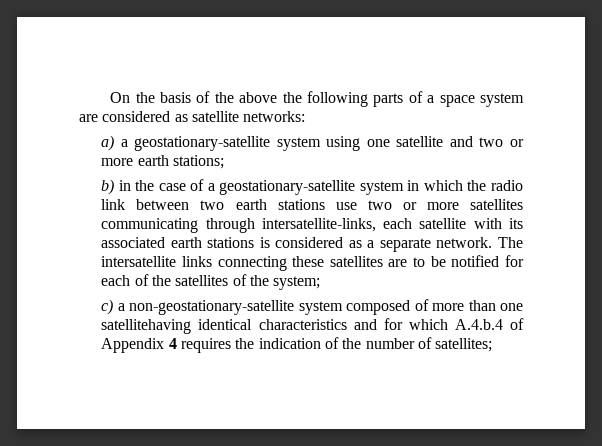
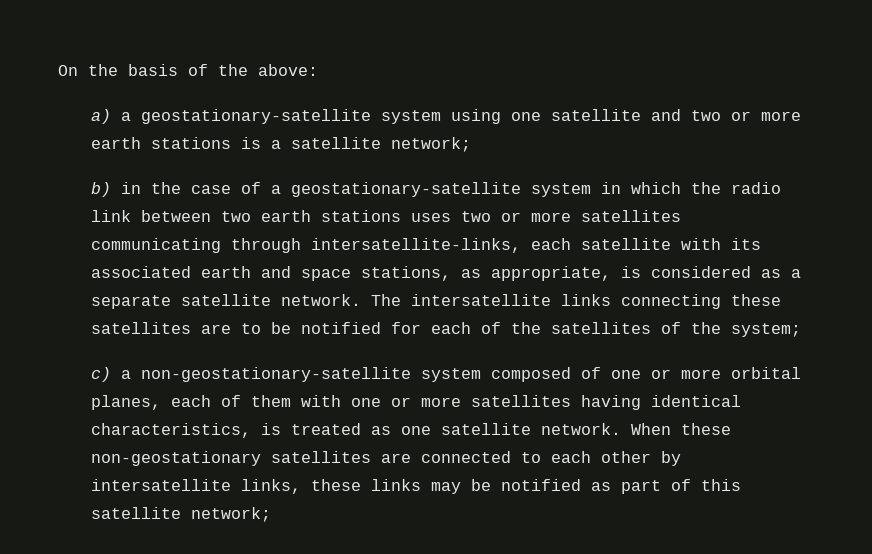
- On the basis of the above the following parts of a space system are considered as satellite networks:
+ On the basis of the above:
- a) a geostationary-satellite system using one satellite and two or more earth stations;
+ a) a geostationary-satellite system using one satellite and two or more earth stations is a satellite network;
- b) in the case of a geostationary-satellite system in which the radio link between two earth stations use two or more satellites communicating through intersatellite-links, each satellite with its associated earth stations is considered as a separate network.
+ b) in the case of a geostationary-satellite system in which the radio link between two earth stations uses two or more satellites communicating through intersatellite-links, each satellite with its associated earth and space stations, as appropriate, is considered as a separate satellite network.
- c) a non-geostationary-satellite system composed of more than one satellitehaving identical characteristics and for which A.4.b.4 of Appendix 4 requires the indication of the number of satellites;
+ c) a non-geostationary-satellite system composed of one or more orbital planes, each of them with one or more satellites having identical characteristics, is treated as one satellite network. When these non-geostationary satellites are connected to each other by intersatellite links, these links may be notified as part of this satellite network;

